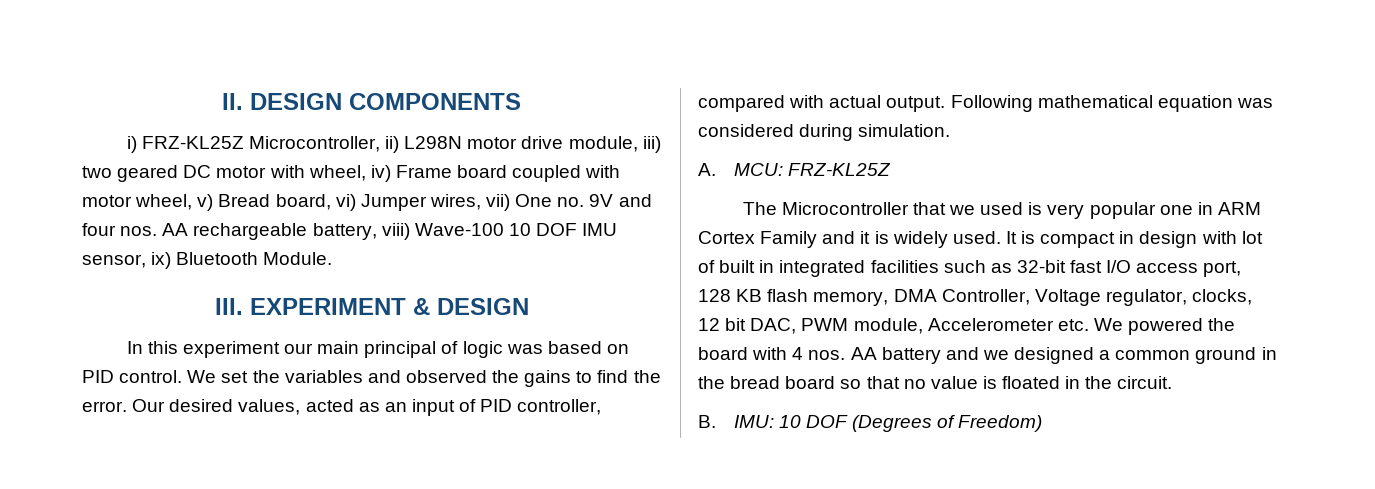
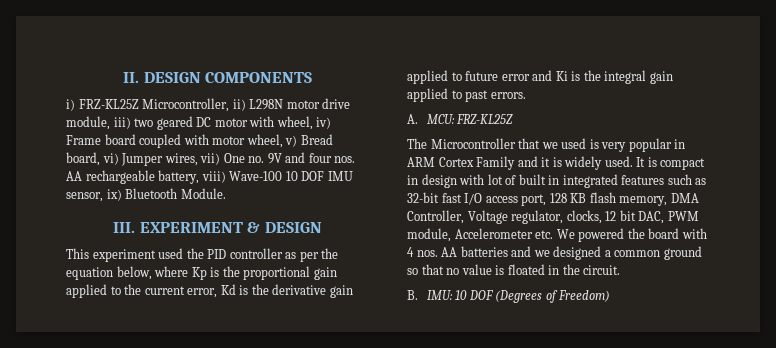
- In this experiment our main principal of logic was based on PID control. We set the variables and observed the gains to find the error. Our desired values, acted as an input of PID controller, compared with actual output. Following mathematical equation was considered during simulation.
+ This experiment used the PID controller as per the equation below, where Kp is the proportional gain applied to the current error, Kd is the derivative gain applied to future error and Ki is the integral gain applied to past errors.
- The Microcontroller that we used is very popular one in ARM Cortex Family and it is widely used.
+ The Microcontroller that we used is very popular in ARM Cortex Family and it is widely used.
- It is compact in design with lot of built in integrated facilities such as 32-bit fast I/O access port, 128 KB flash memory, DMA Controller, Voltage regulator, clocks, 12 bit DAC, PWM module, Accelerometer etc. We powered the board with 4 nos. AA battery and we designed a common ground in the bread board so that no value is floated in the circuit.
+ It is compact in design with lot of built in integrated features such as 32-bit fast I/O access port, 128 KB flash memory, DMA Controller, Voltage regulator, clocks, 12 bit DAC, PWM module, Accelerometer etc. We powered the board with 4 nos. AA batteries and we designed a common ground so that no value is floated in the circuit.

